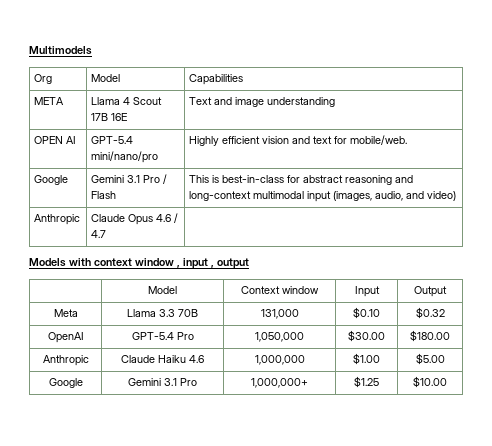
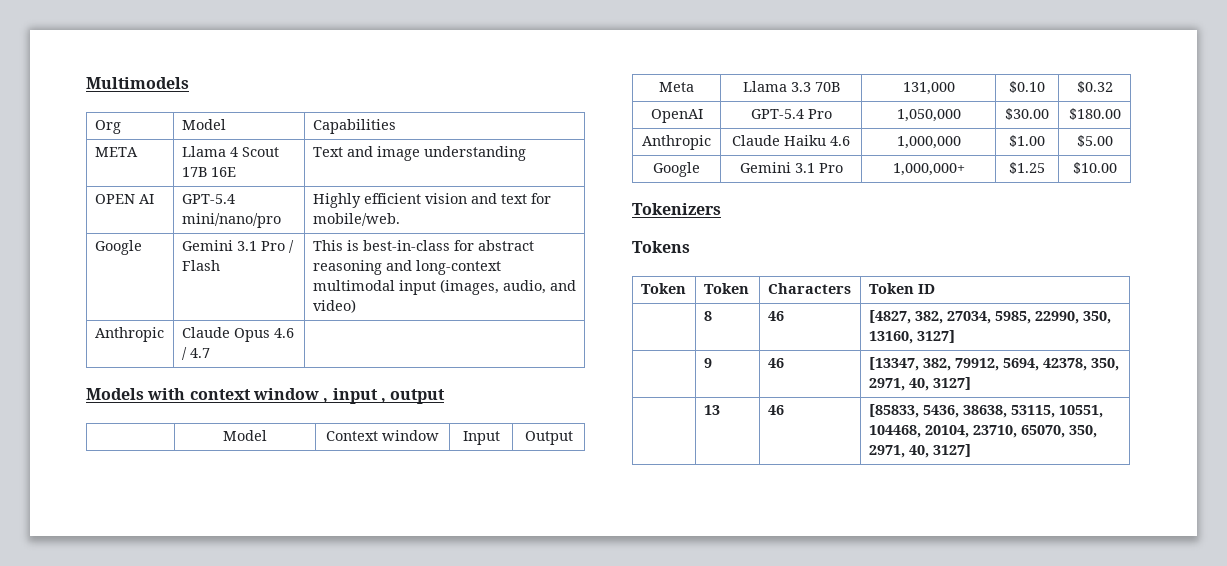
+ Tokenizers
+ Tokens
+ Token | Token | Characters | Token ID
+ | 8 | 46 | [4827, 382, 27034, 5985, 22990, 350, 13160, 3127]
+ | 9 | 46 | [13347, 382, 79912, 5694, 42378, 350, 2971, 40, 3127]
+ | 13 | 46 | [85833, 5436, 38638, 53115, 10551, 104468, 20104, 23710, 65070, 350, 2971, 40, 3127]

